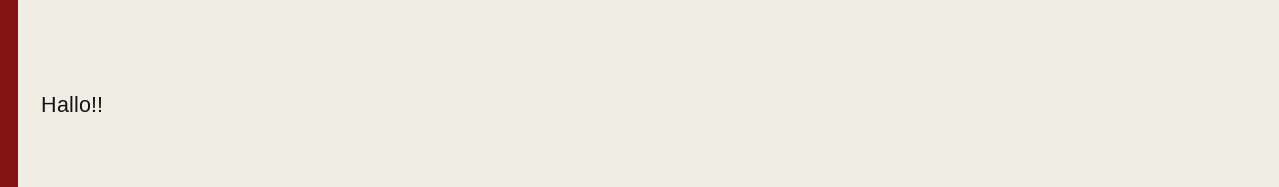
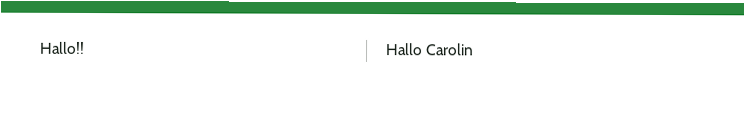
+ Hallo Carolin

